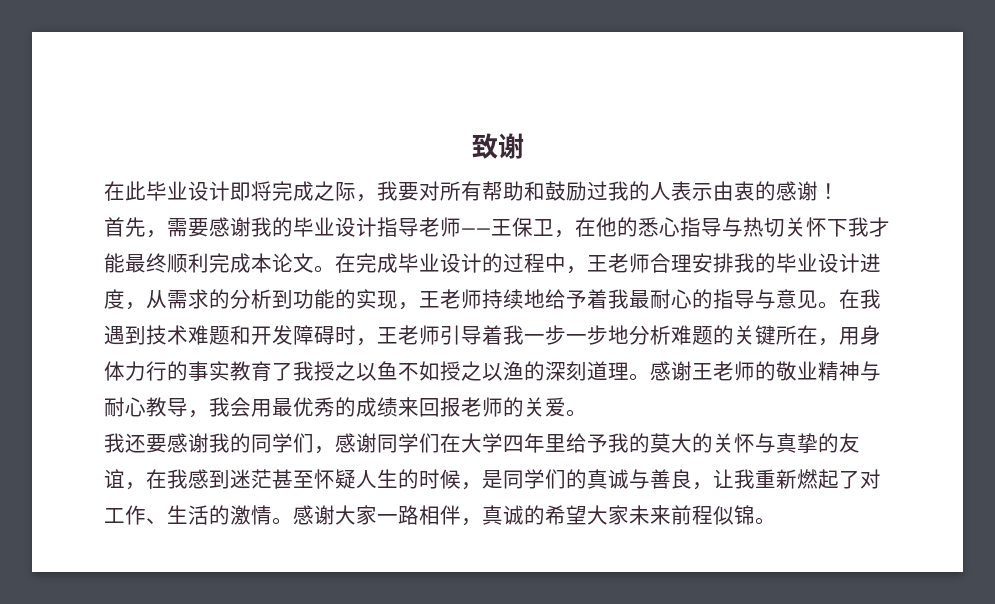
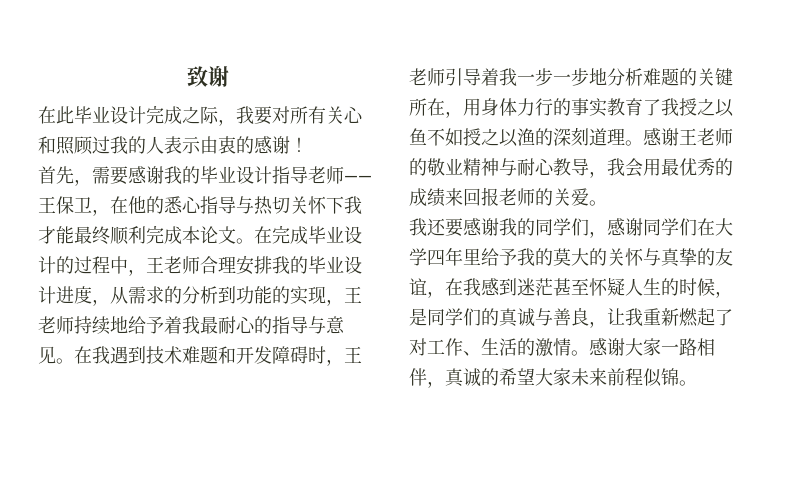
- 在此毕业设计即将完成之际，我要对所有帮助和鼓励过我的人表示由衷的感谢！
+ 在此毕业设计完成之际，我要对所有关心和照顾过我的人表示由衷的感谢！

